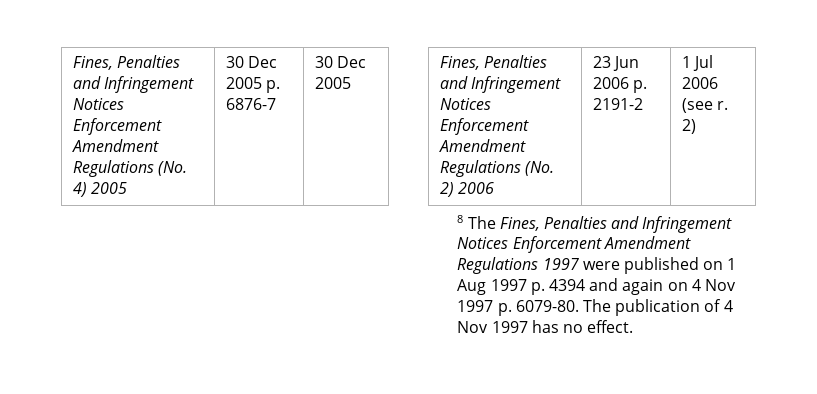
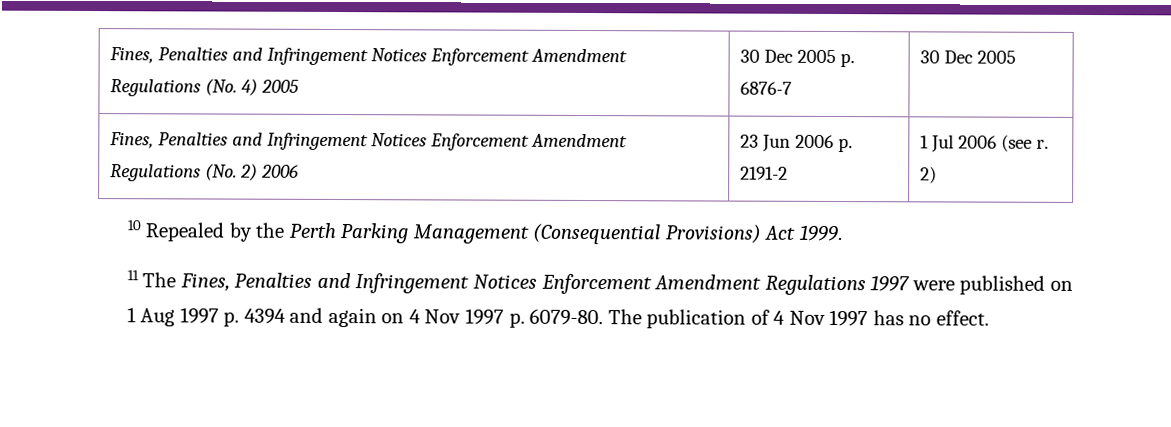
- 8 The Fines, Penalties and Infringement Notices Enforcement Amendment Regulations 1997 were published on 1 Aug 1997 p. 4394 and again on 4 Nov 1997 p. 6079-80.
+ 10 Repealed by the Perth Parking Management (Consequential Provisions) Act 1999.
+ 11 The Fines, Penalties and Infringement Notices Enforcement Amendment Regulations 1997 were published on 1 Aug 1997 p. 4394 and again on 4 Nov 1997 p. 6079-80.

